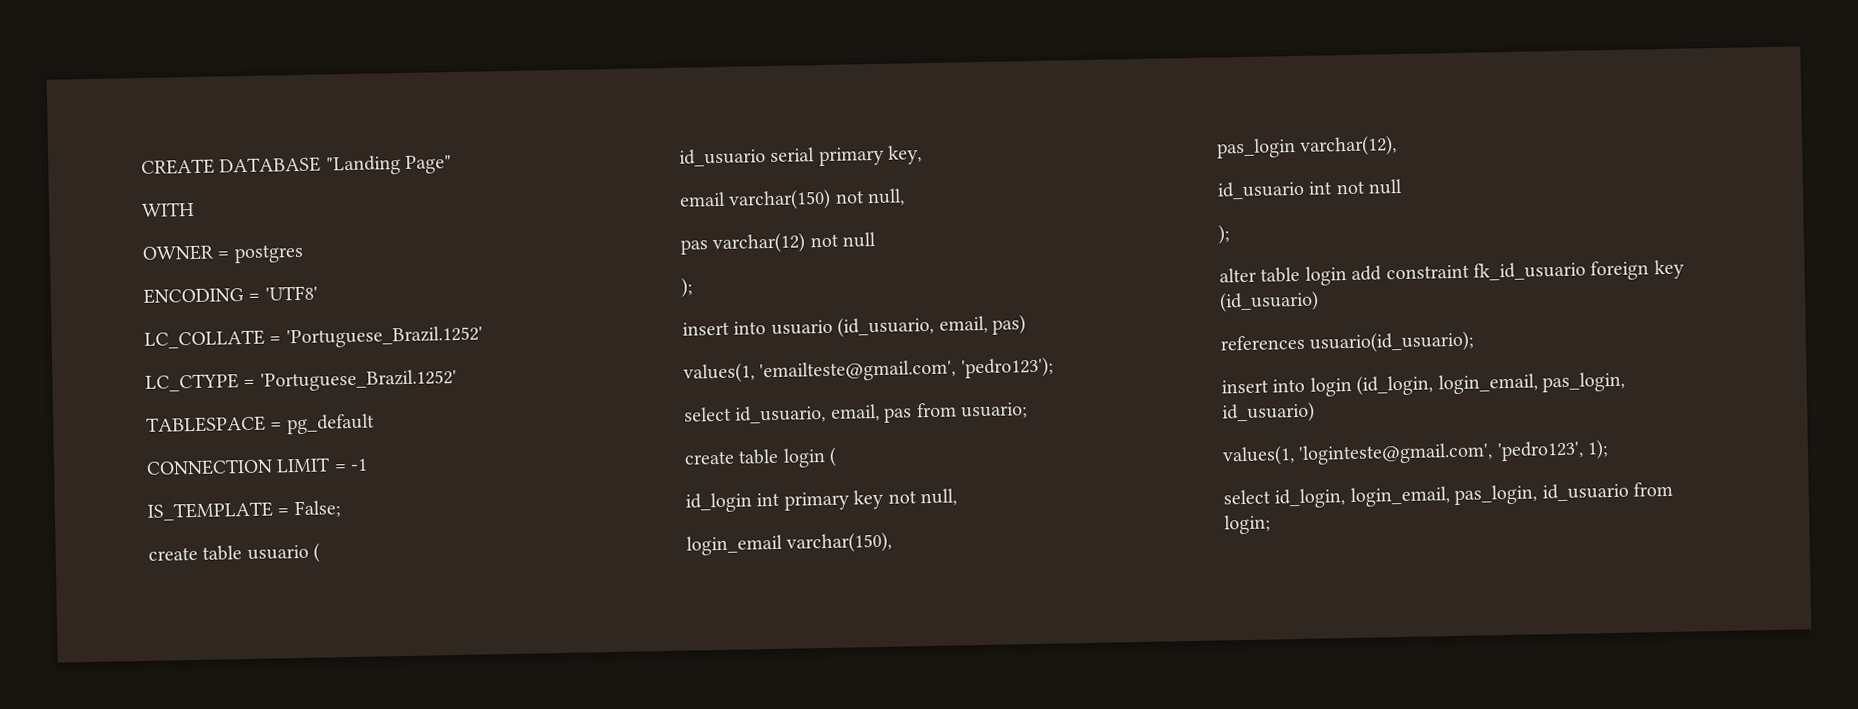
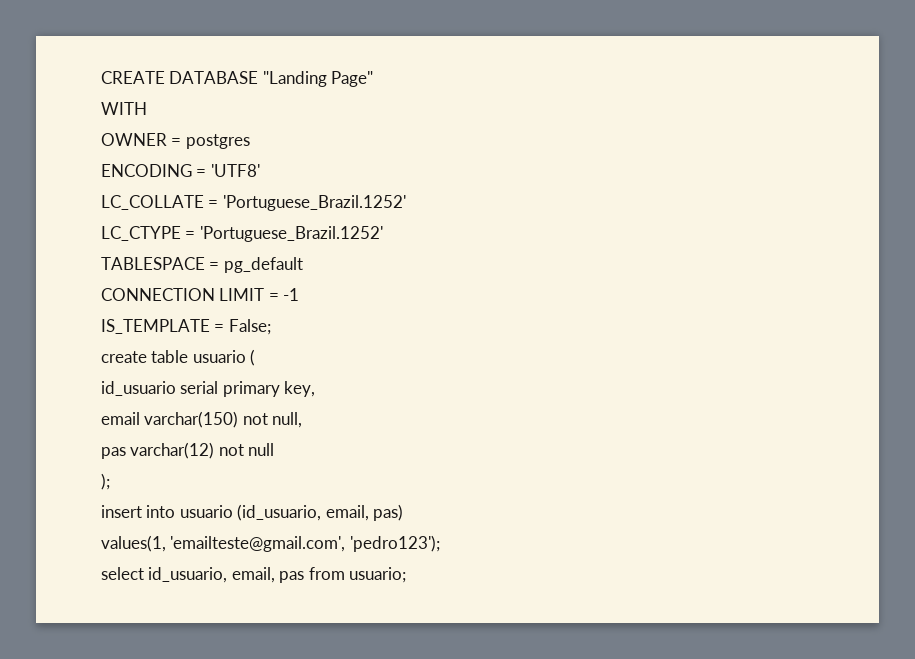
- create table login (
- id_login int primary key not null,
- login_email varchar(150),
- pas_login varchar(12),
- id_usuario int not null
- );
- alter table login add constraint fk_id_usuario foreign key (id_usuario)
- references usuario(id_usuario);
- insert into login (id_login, login_email, pas_login, id_usuario)
- values(1, 'loginteste@gmail.com', 'pedro123', 1);
- select id_login, login_email, pas_login, id_usuario from login;

